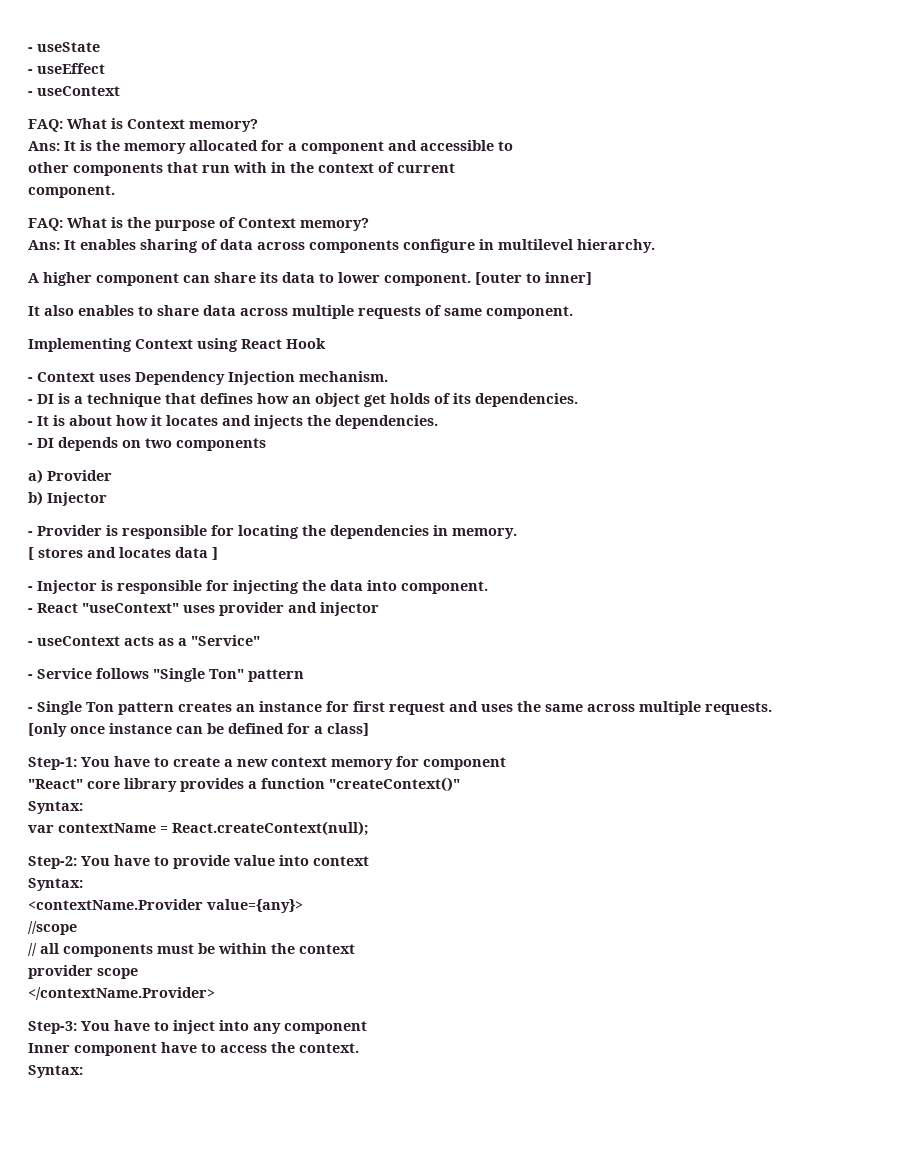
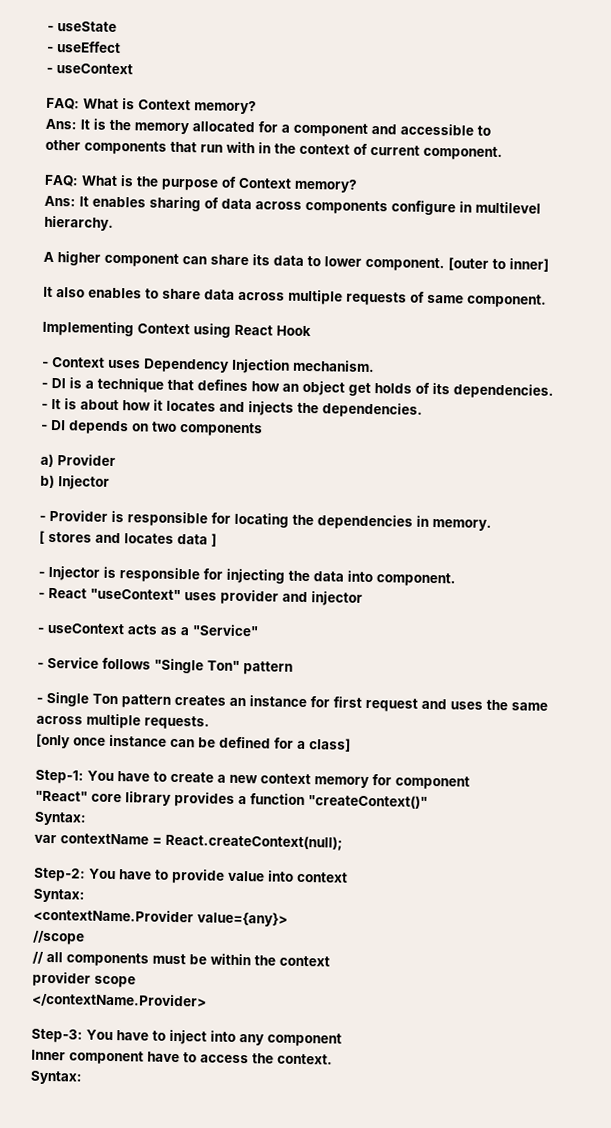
- other components that run with in the context of current
- component.
+ other components that run with in the context of current component.

